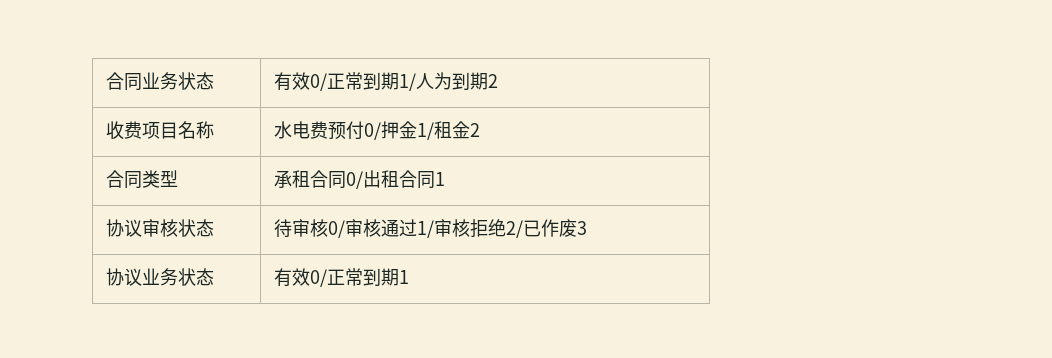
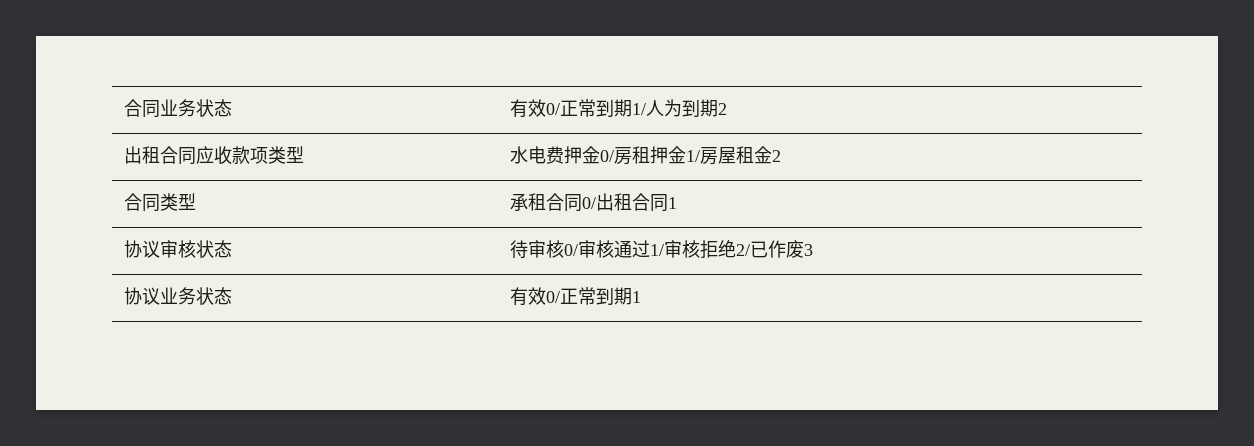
- 收费项目名称 | 水电费预付0/押金1/租金2
+ 出租合同应收款项类型 | 水电费押金0/房租押金1/房屋租金2

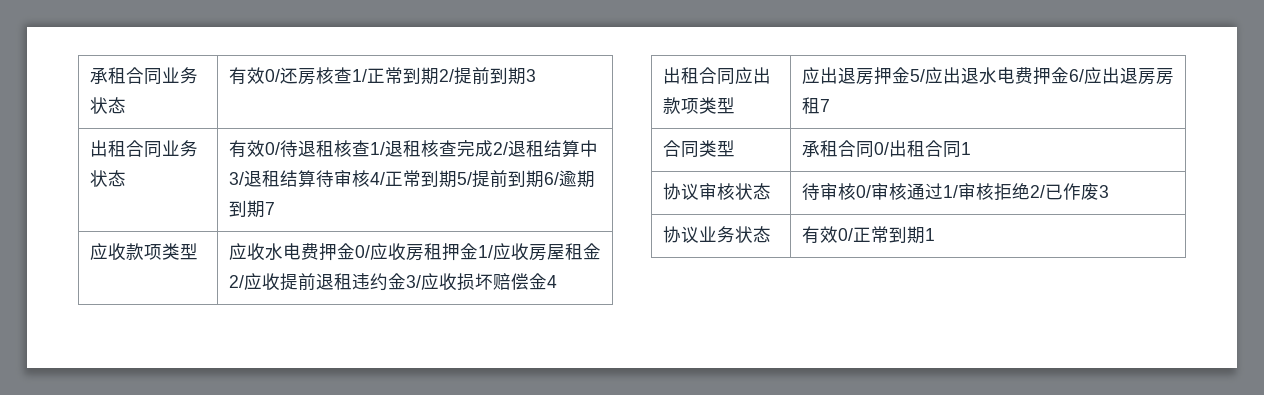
- 合同业务状态 | 有效0/正常到期1/人为到期2
- 出租合同应收款项类型 | 水电费押金0/房租押金1/房屋租金2
+ 承租合同业务状态 | 有效0/还房核查1/正常到期2/提前到期3
+ 出租合同业务状态 | 有效0/待退租核查1/退租核查完成2/退租结算中3/退租结算待审核4/正常到期5/提前到期6/逾期到期7
+ 应收款项类型 | 应收水电费押金0/应收房租押金1/应收房屋租金2/应收提前退租违约金3/应收损坏赔偿金4
+ 出租合同应出款项类型 | 应出退房押金5/应出退水电费押金6/应出退房房租7

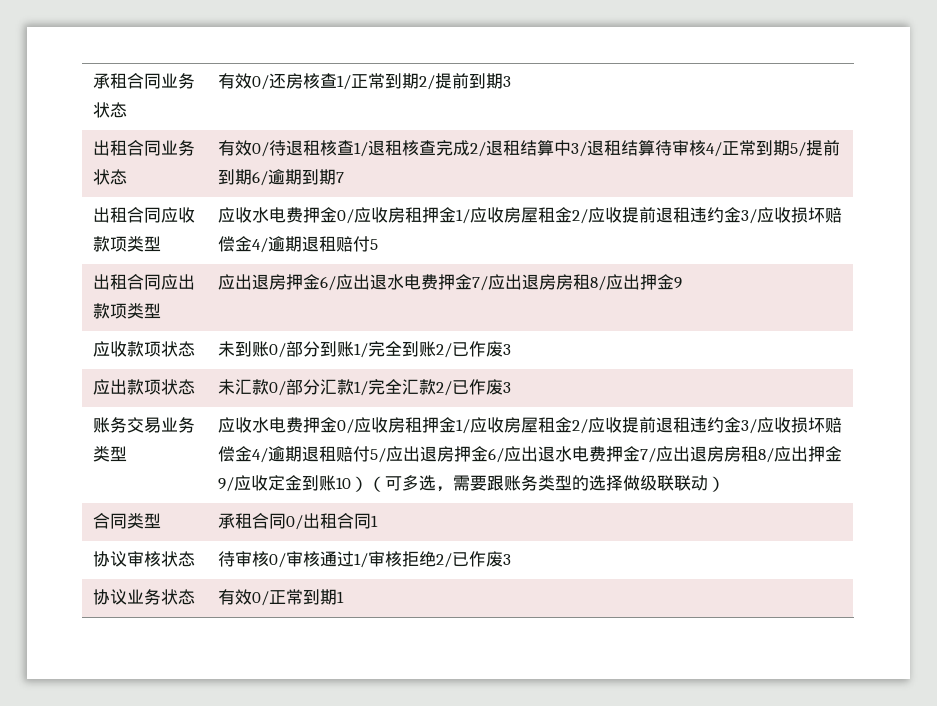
- 应收款项类型 | 应收水电费押金0/应收房租押金1/应收房屋租金2/应收提前退租违约金3/应收损坏赔偿金4
+ 出租合同应收款项类型 | 应收水电费押金0/应收房租押金1/应收房屋租金2/应收提前退租违约金3/应收损坏赔偿金4/逾期退租赔付5
- 出租合同应出款项类型 | 应出退房押金5/应出退水电费押金6/应出退房房租7
+ 出租合同应出款项类型 | 应出退房押金6/应出退水电费押金7/应出退房房租8/应出押金9
+ 应收款项状态 | 未到账0/部分到账1/完全到账2/已作废3
+ 应出款项状态 | 未汇款0/部分汇款1/完全汇款2/已作废3
+ 账务交易业务类型 | 应收水电费押金0/应收房租押金1/应收房屋租金2/应收提前退租违约金3/应收损坏赔偿金4/逾期退租赔付5/应出退房押金6/应出退水电费押金7/应出退房房租8/应出押金9/应收定金到账10）（可多选，需要跟账务类型的选择做级联联动）

